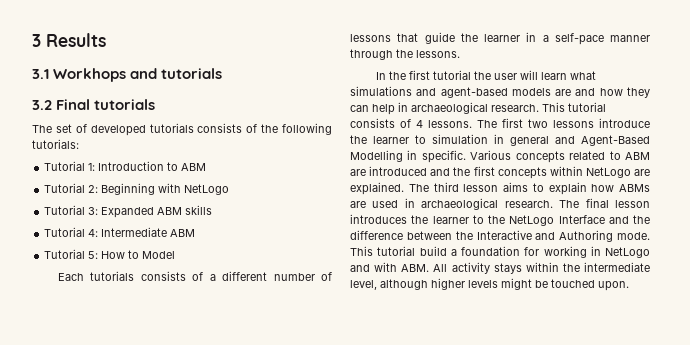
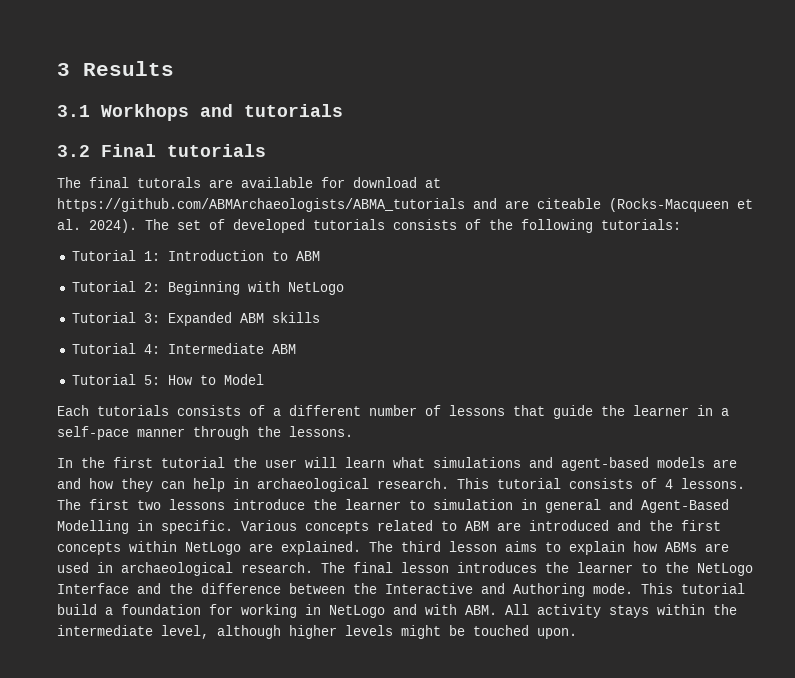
- The set of developed tutorials consists of the following tutorials:
+ The final tutorals are available for download at https://github.com/ABMArchaeologists/ABMA_tutorials and are citeable (Rocks-Macqueen et al. 2024). The set of developed tutorials consists of the following tutorials:

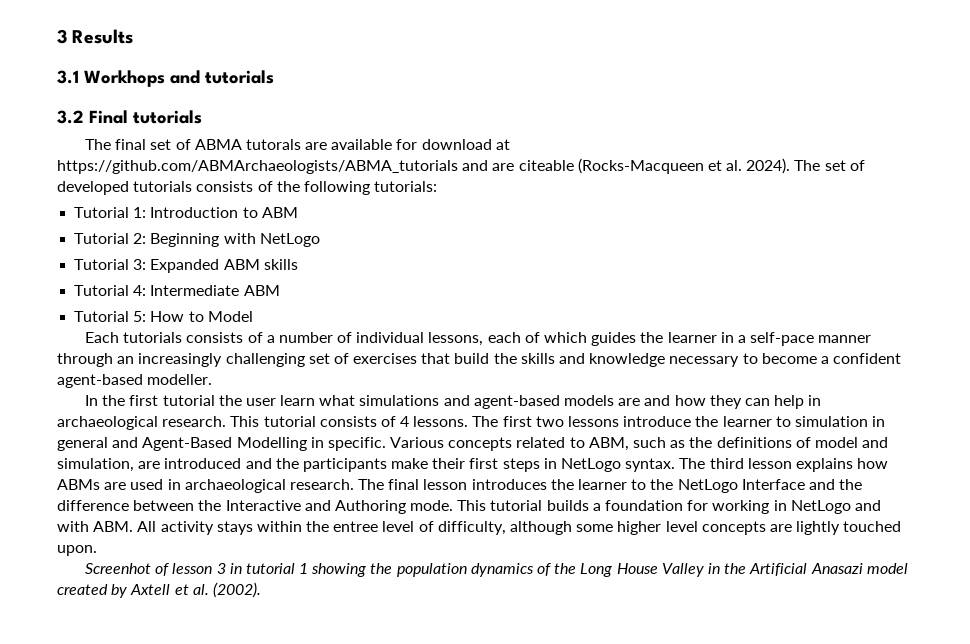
- The final tutorals are available for download at https://github.com/ABMArchaeologists/ABMA_tutorials and are citeable (Rocks-Macqueen et al. 2024).
+ The final set of ABMA tutorals are available for download at https://github.com/ABMArchaeologists/ABMA_tutorials and are citeable (Rocks-Macqueen et al. 2024).
- Each tutorials consists of a different number of lessons that guide the learner in a self-pace manner through the lessons.
+ Each tutorials consists of a number of individual lessons, each of which guides the learner in a self-pace manner through an increasingly challenging set of exercises that build the skills and knowledge necessary to become a confident agent-based modeller.
- In the first tutorial the user will learn what simulations and agent-based models are and how they can help in archaeological research.
+ In the first tutorial the user learn what simulations and agent-based models are and how they can help in archaeological research.
- Various concepts related to ABM are introduced and the first concepts within NetLogo are explained. The third lesson aims to explain how ABMs are used in archaeological research.
+ Various concepts related to ABM, such as the definitions of model and simulation, are introduced and the participants make their first steps in NetLogo syntax. The third lesson explains how ABMs are used in archaeological research.
- This tutorial build a foundation for working in NetLogo and with ABM. All activity stays within the intermediate level, although higher levels might be touched upon.
+ This tutorial builds a foundation for working in NetLogo and with ABM. All activity stays within the entree level of difficulty, although some higher level concepts are lightly touched upon.
+ Screenhot of lesson 3 in tutorial 1 showing the population dynamics of the Long House Valley in the Artificial Anasazi model created by Axtell et al. (2002).

